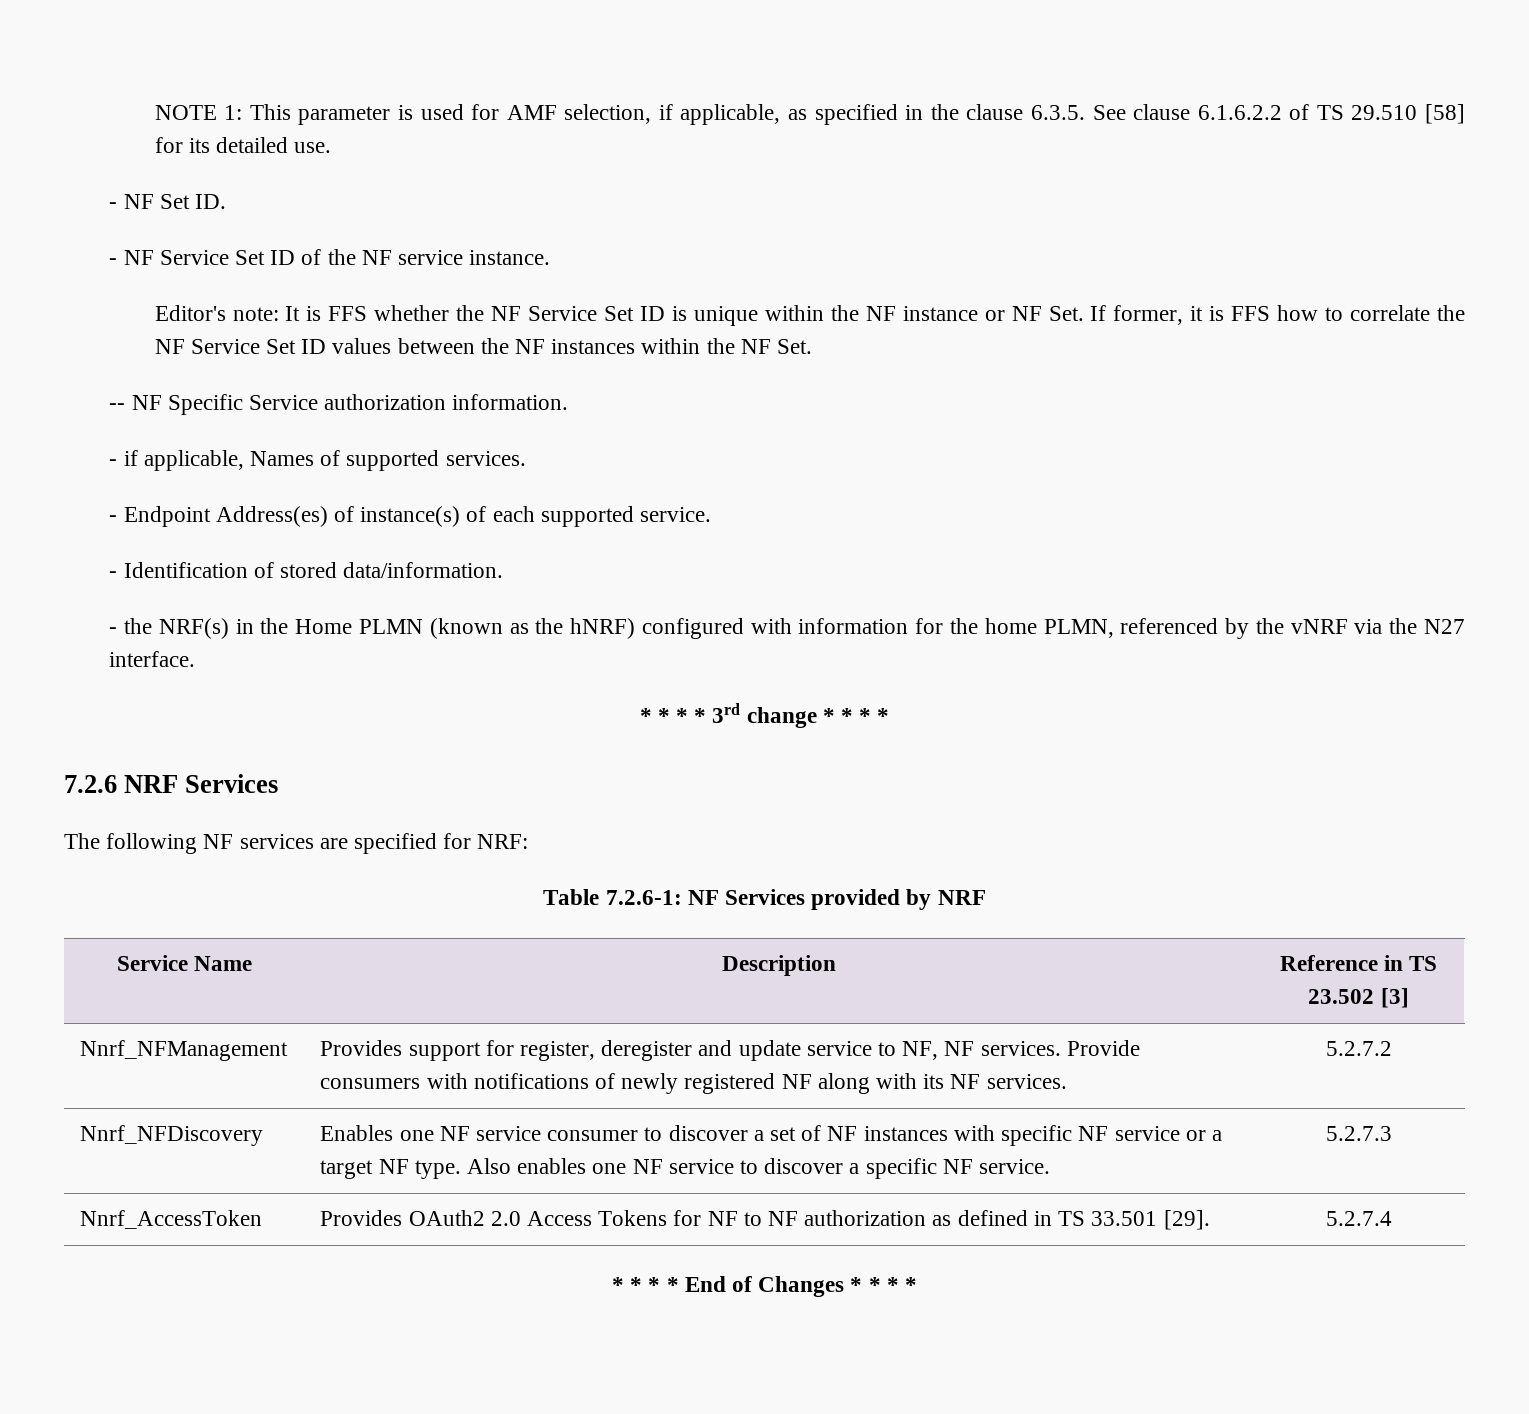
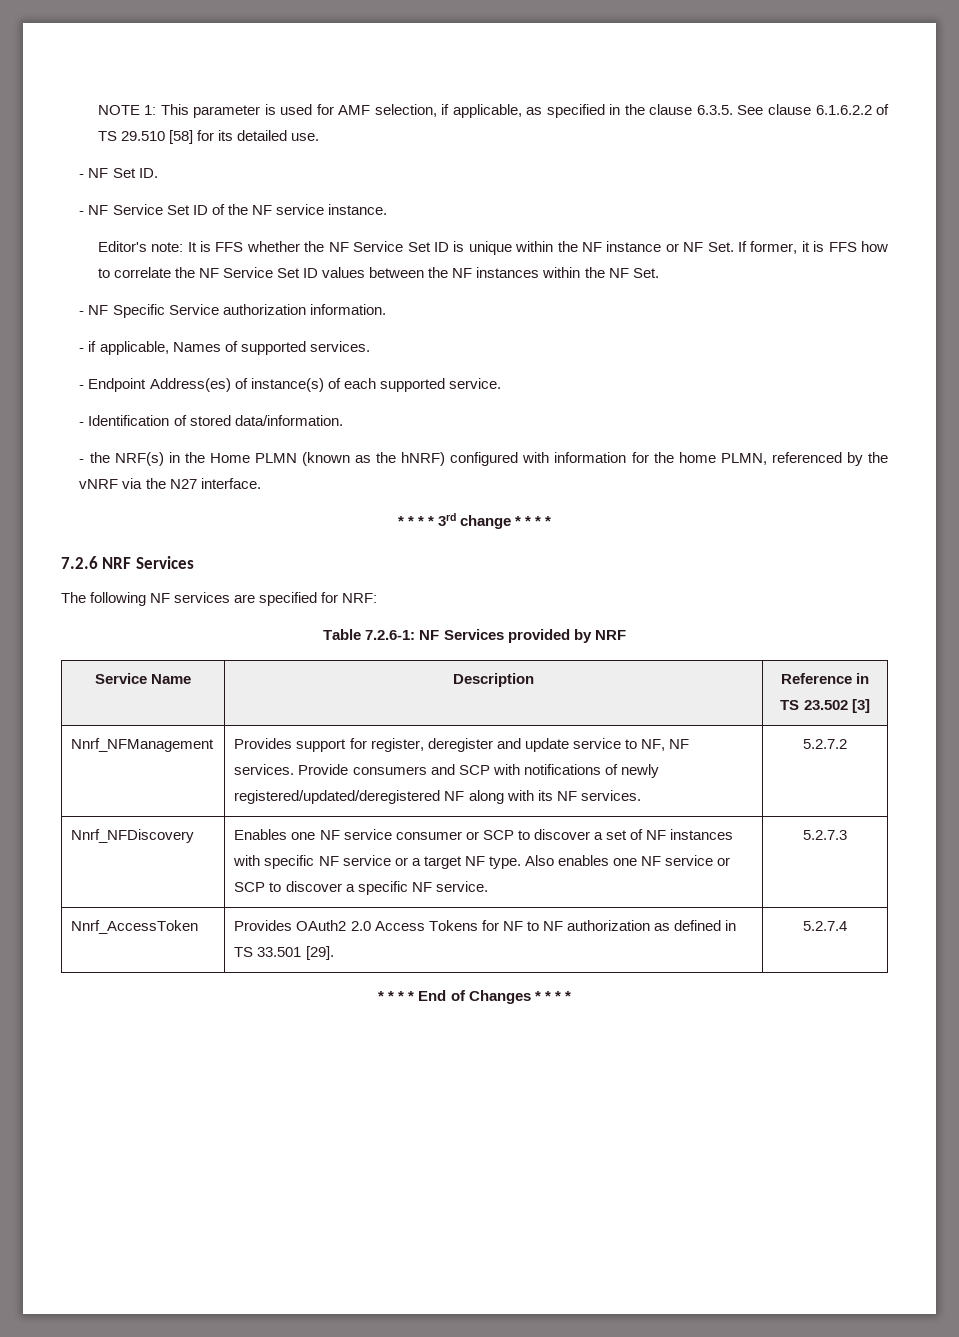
- -- NF Specific Service authorization information.
+ - NF Specific Service authorization information.
- Nnrf_NFManagement | Provides support for register, deregister and update service to NF, NF services. Provide consumers with notifications of newly registered NF along with its NF services. | 5.2.7.2
+ Nnrf_NFManagement | Provides support for register, deregister and update service to NF, NF services. Provide consumers and SCP with notifications of newly registered/updated/deregistered NF along with its NF services. | 5.2.7.2
- Nnrf_NFDiscovery | Enables one NF service consumer to discover a set of NF instances with specific NF service or a target NF type. Also enables one NF service to discover a specific NF service. | 5.2.7.3
+ Nnrf_NFDiscovery | Enables one NF service consumer or SCP to discover a set of NF instances with specific NF service or a target NF type. Also enables one NF service or SCP to discover a specific NF service. | 5.2.7.3

